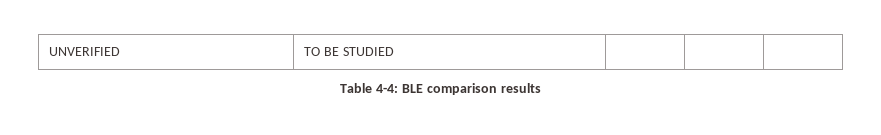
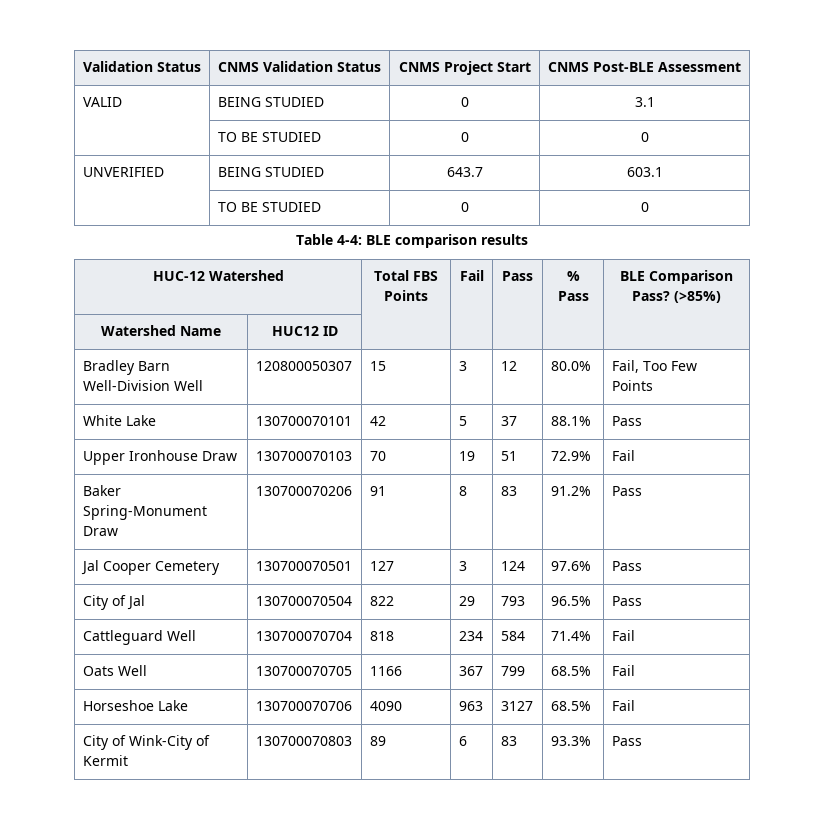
- UNVERIFIED | TO BE STUDIED | | |
+ Validation Status | CNMS Validation Status | CNMS Project Start | CNMS Post-BLE Assessment
+ VALID | BEING STUDIED | 0 | 3.1
+ | TO BE STUDIED | 0 | 0
+ UNVERIFIED | BEING STUDIED | 643.7 | 603.1
+ | TO BE STUDIED | 0 | 0
+ HUC-12 Watershed | Total FBS Points | Fail | Pass | % Pass | BLE Comparison Pass? (>85%)
+ Watershed Name | HUC12 ID | | | | |
+ Bradley Barn Well-Division Well | 120800050307 | 15 | 3 | 12 | 80.0% | Fail, Too Few Points
+ White Lake | 130700070101 | 42 | 5 | 37 | 88.1% | Pass
+ Upper Ironhouse Draw | 130700070103 | 70 | 19 | 51 | 72.9% | Fail
+ Baker Spring-Monument Draw | 130700070206 | 91 | 8 | 83 | 91.2% | Pass
+ Jal Cooper Cemetery | 130700070501 | 127 | 3 | 124 | 97.6% | Pass
+ City of Jal | 130700070504 | 822 | 29 | 793 | 96.5% | Pass
+ Cattleguard Well | 130700070704 | 818 | 234 | 584 | 71.4% | Fail
+ Oats Well | 130700070705 | 1166 | 367 | 799 | 68.5% | Fail
+ Horseshoe Lake | 130700070706 | 4090 | 963 | 3127 | 68.5% | Fail
+ City of Wink-City of Kermit | 130700070803 | 89 | 6 | 83 | 93.3% | Pass

